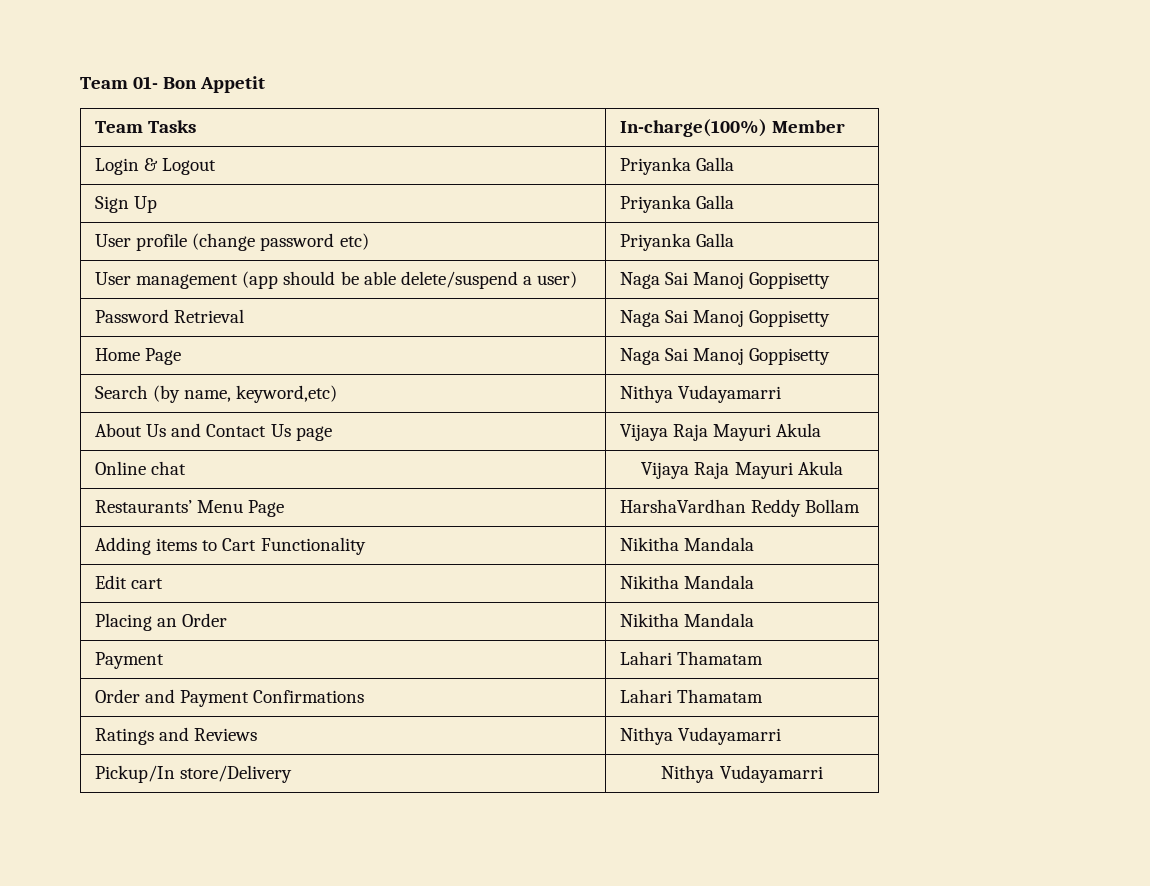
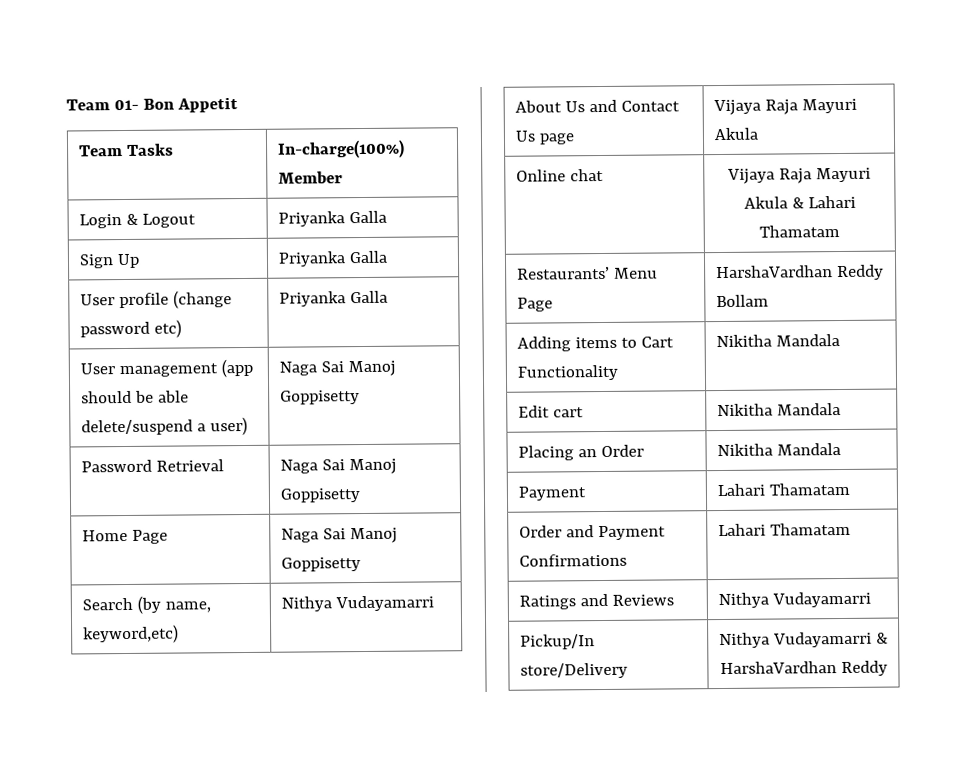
- Online chat | Vijaya Raja Mayuri Akula
+ Online chat | Vijaya Raja Mayuri Akula & Lahari Thamatam
- Pickup/In store/Delivery | Nithya Vudayamarri
+ Pickup/In store/Delivery | Nithya Vudayamarri & HarshaVardhan Reddy

